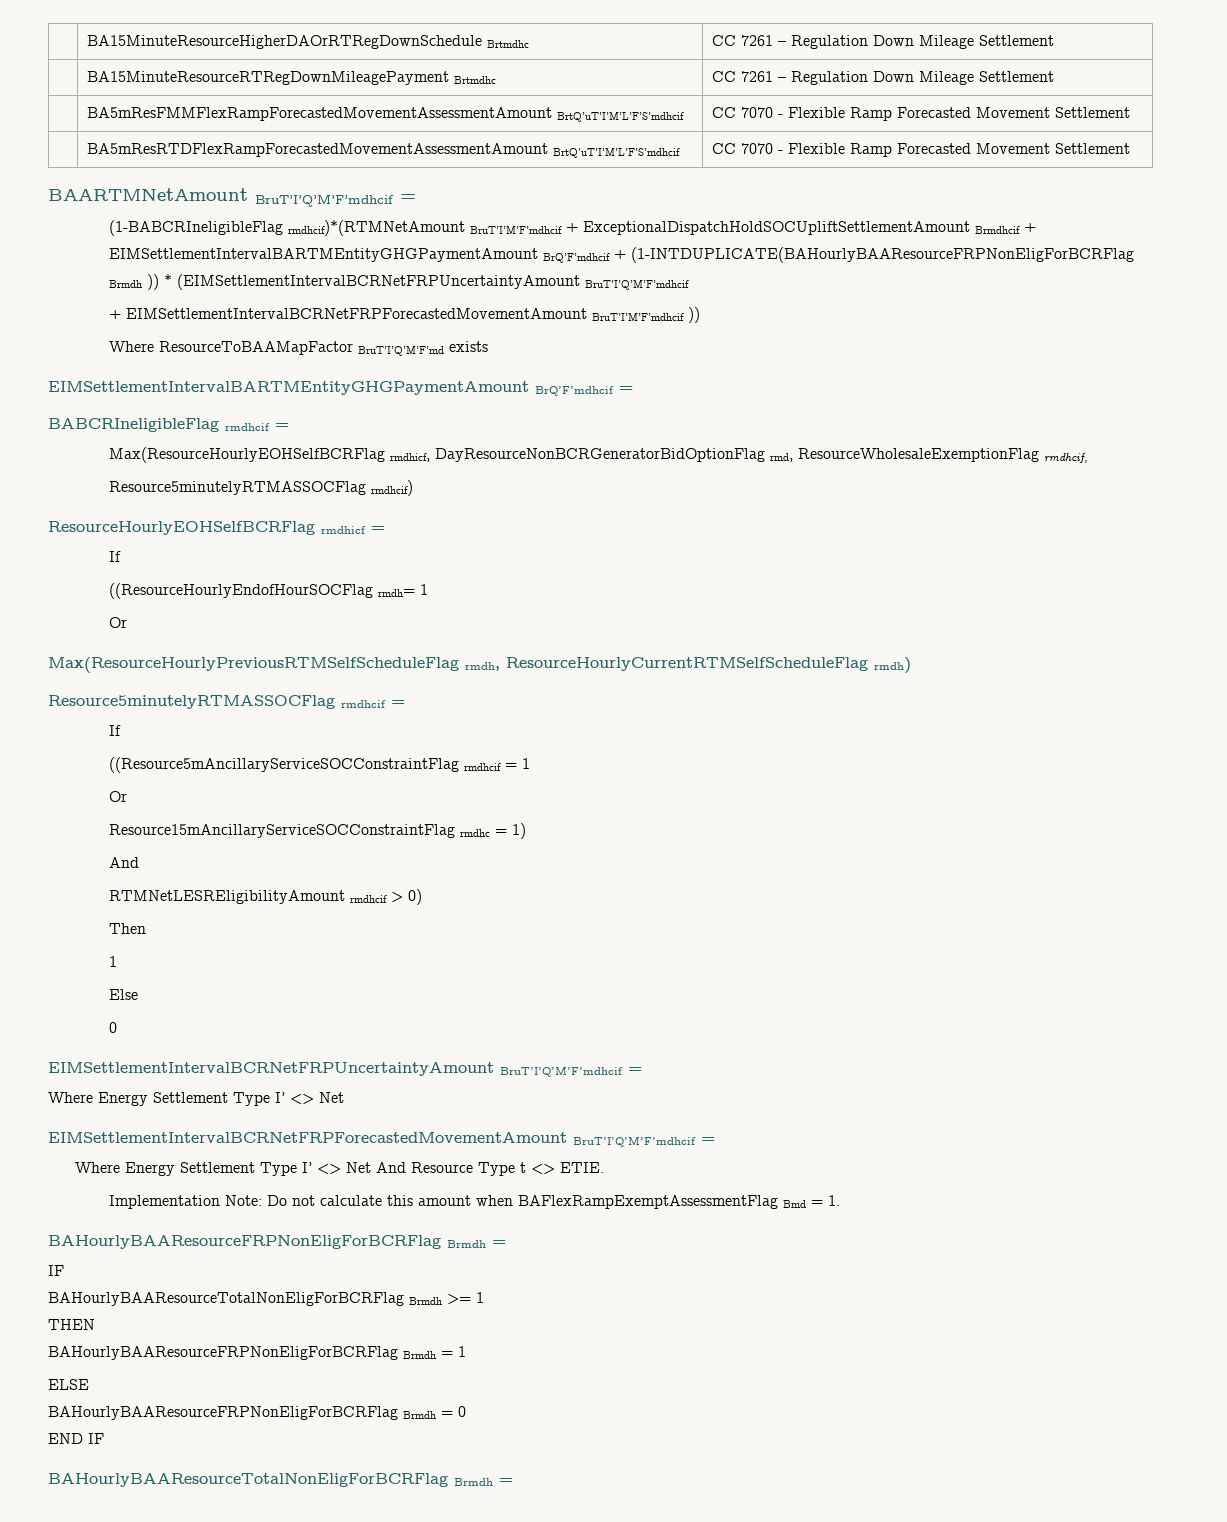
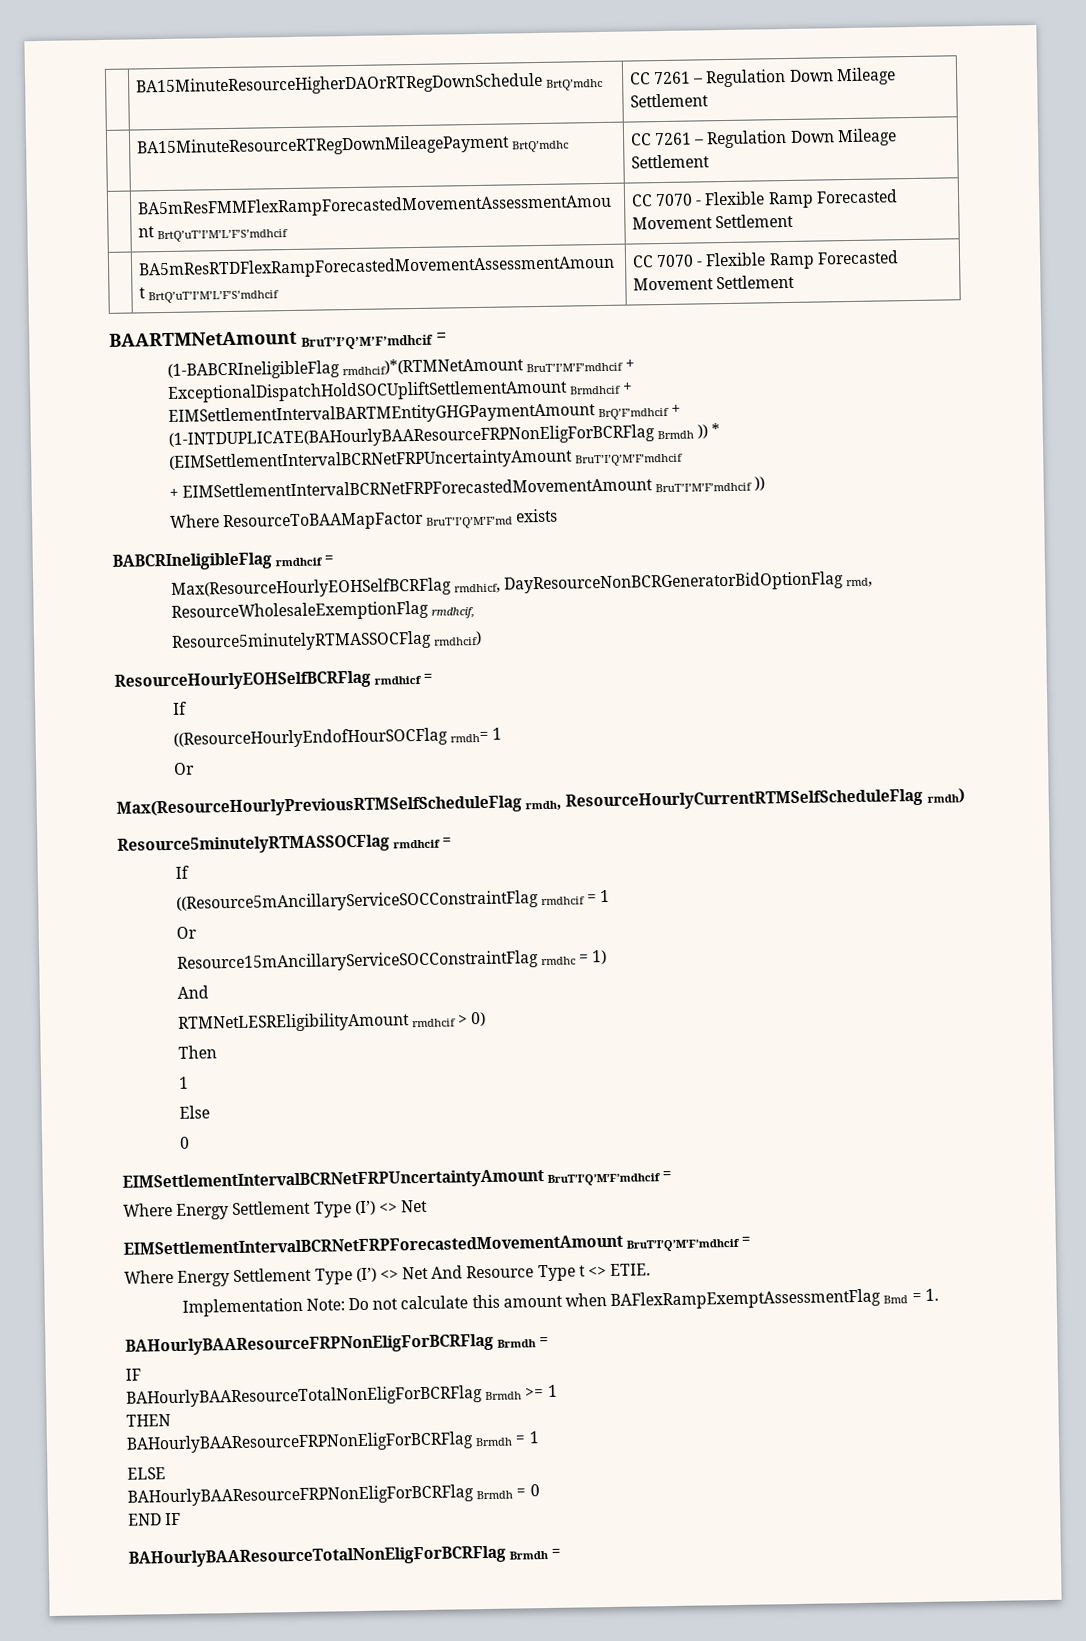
- | BA15MinuteResourceHigherDAOrRTRegDownSchedule Brtmdhc | CC 7261 – Regulation Down Mileage Settlement
+ | BA15MinuteResourceHigherDAOrRTRegDownSchedule BrtQ’mdhc | CC 7261 – Regulation Down Mileage Settlement
- | BA15MinuteResourceRTRegDownMileagePayment Brtmdhc | CC 7261 – Regulation Down Mileage Settlement
+ | BA15MinuteResourceRTRegDownMileagePayment BrtQ’mdhc | CC 7261 – Regulation Down Mileage Settlement
- EIMSettlementIntervalBARTMEntityGHGPaymentAmount BrQ’F’mdhcif =
  EIMSettlementIntervalBCRNetFRPUncertaintyAmount BruT’I’Q’M’F’mdhcif =
- Where Energy Settlement Type I’ <> Net
+ Where Energy Settlement Type (I’) <> Net
- Where Energy Settlement Type I’ <> Net And Resource Type t <> ETIE.
+ Where Energy Settlement Type (I’) <> Net And Resource Type t <> ETIE.

